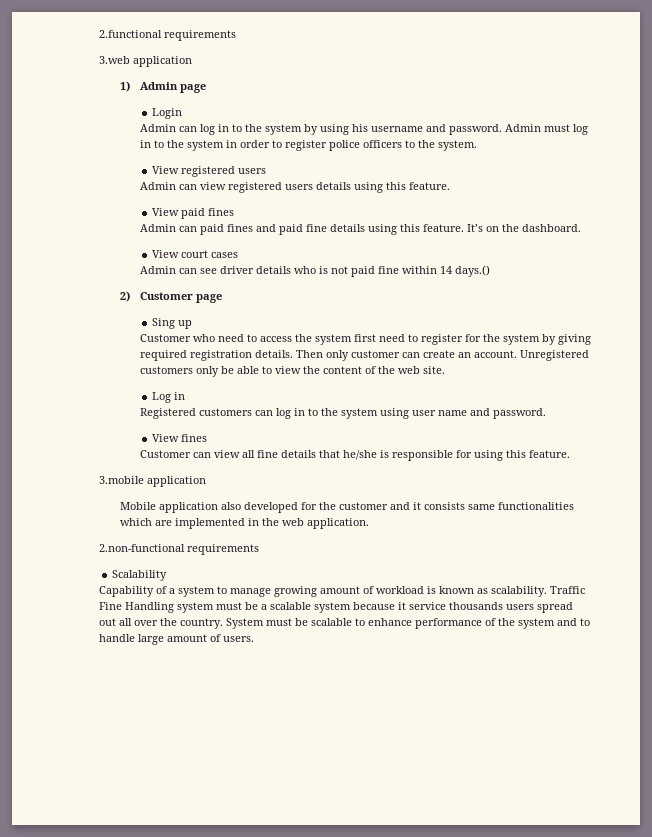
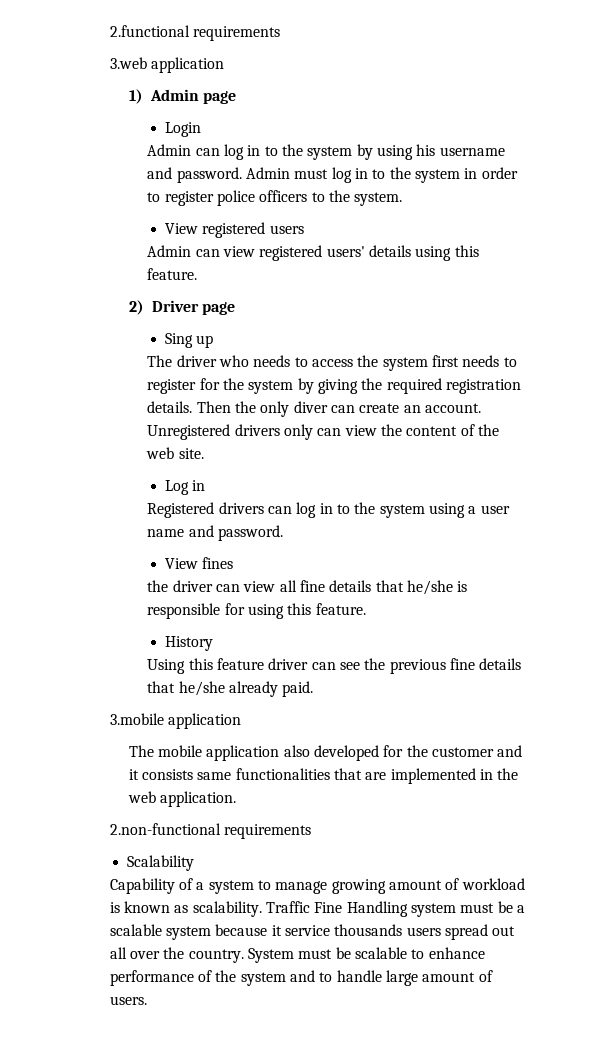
- Admin can view registered users details using this feature.
- View paid fines
- Admin can paid fines and paid fine details using this feature. It’s on the dashboard.
- View court cases
- Admin can see driver details who is not paid fine within 14 days.()
+ Admin can view registered users' details using this feature.
- 2) Customer page
+ 2) Driver page
- Customer who need to access the system first need to register for the system by giving required registration details.
+ The driver who needs to access the system first needs to register for the system by giving the required registration details.
- Then only customer can create an account.
+ Then the only diver can create an account.
- Unregistered customers only be able to view the content of the web site.
+ Unregistered drivers only can view the content of the web site.
- Registered customers can log in to the system using user name and password.
+ Registered drivers can log in to the system using a user name and password.
- Customer can view all fine details that he/she is responsible for using this feature.
+ the driver can view all fine details that he/she is responsible for using this feature.
+ History
+ Using this feature driver can see the previous fine details that he/she already paid.
- Mobile application also developed for the customer and it consists same functionalities which are implemented in the web application.
+ The mobile application also developed for the customer and it consists same functionalities that are implemented in the web application.

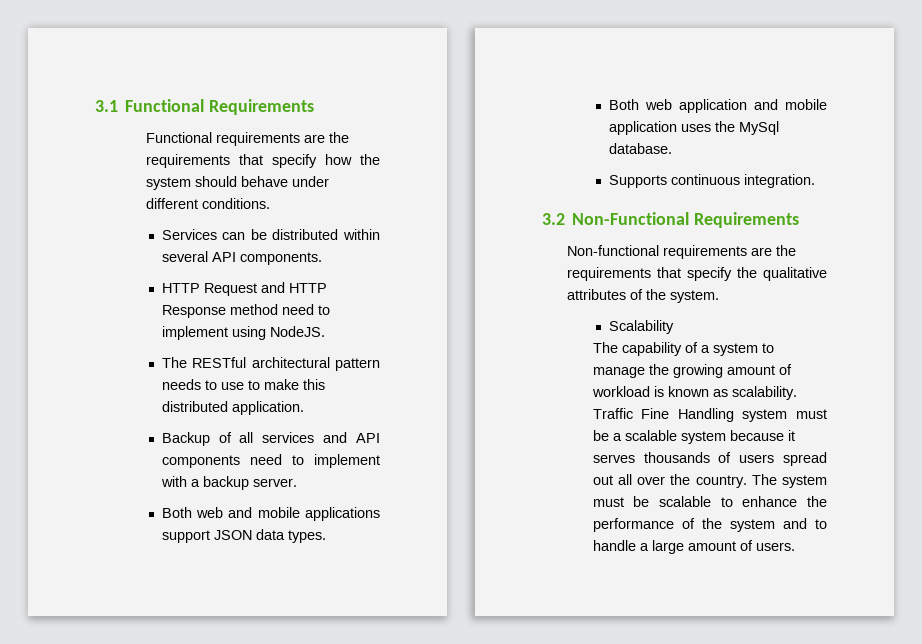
- 2.functional requirements
- 3.web application
- 1) Admin page
- Login
- Admin can log in to the system by using his username and password. Admin must log in to the system in order to register police officers to the system.
- View registered users
- Admin can view registered users' details using this feature.
- 2) Driver page
- Sing up
- The driver who needs to access the system first needs to register for the system by giving the required registration details. Then the only diver can create an account. Unregistered drivers only can view the content of the web site.
- Log in
- Registered drivers can log in to the system using a user name and password.
- View fines
- the driver can view all fine details that he/she is responsible for using this feature.
- History
- Using this feature driver can see the previous fine details that he/she already paid.
- 3.mobile application
- The mobile application also developed for the customer and it consists same functionalities that are implemented in the web application.
- 2.non-functional requirements
+ 3.1 Functional Requirements
+ Functional requirements are the requirements that specify how the system should behave under different conditions.
+ Services can be distributed within several API components.
+ HTTP Request and HTTP Response method need to implement using NodeJS.
+ The RESTful architectural pattern needs to use to make this distributed application.
+ Backup of all services and API components need to implement with a backup server.
+ Both web and mobile applications support JSON data types.
+ Both web application and mobile application uses the MySql database.
+ Supports continuous integration.
+ 3.2 Non-Functional Requirements
+ Non-functional requirements are the requirements that specify the qualitative attributes of the system.
  Scalability
- Capability of a system to manage growing amount of workload is known as scalability.
+ The capability of a system to manage the growing amount of workload is known as scalability.
- Traffic Fine Handling system must be a scalable system because it service thousands users spread out all over the country.
+ Traffic Fine Handling system must be a scalable system because it serves thousands of users spread out all over the country.
- System must be scalable to enhance performance of the system and to handle large amount of users.
+ The system must be scalable to enhance the performance of the system and to handle a large amount of users.

